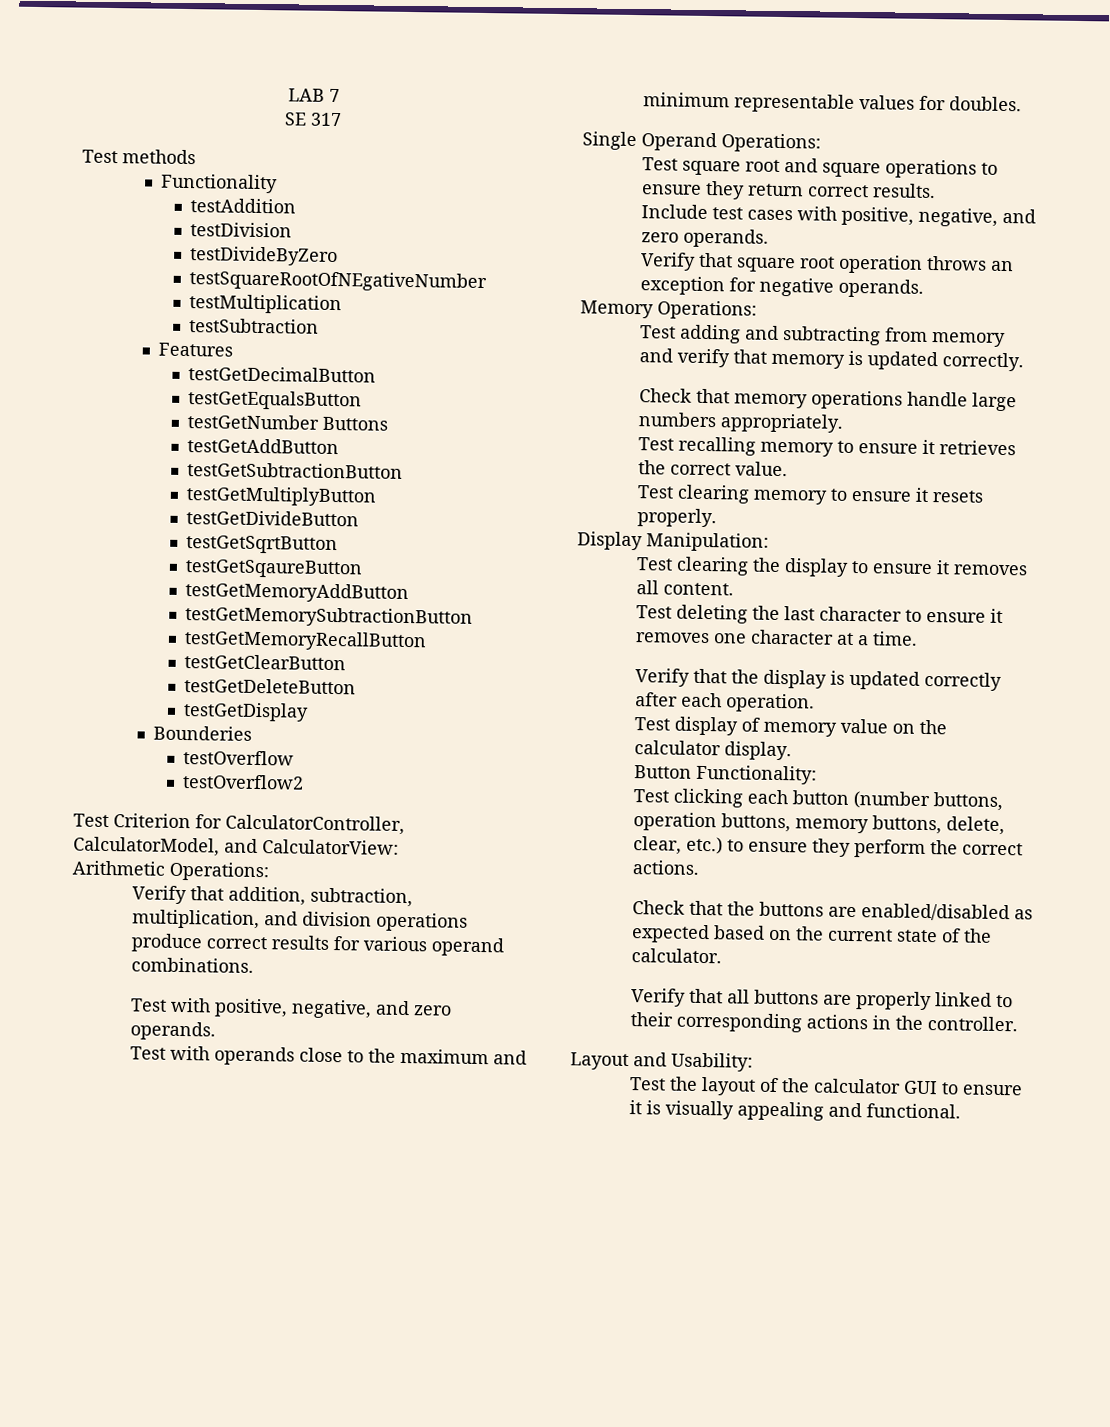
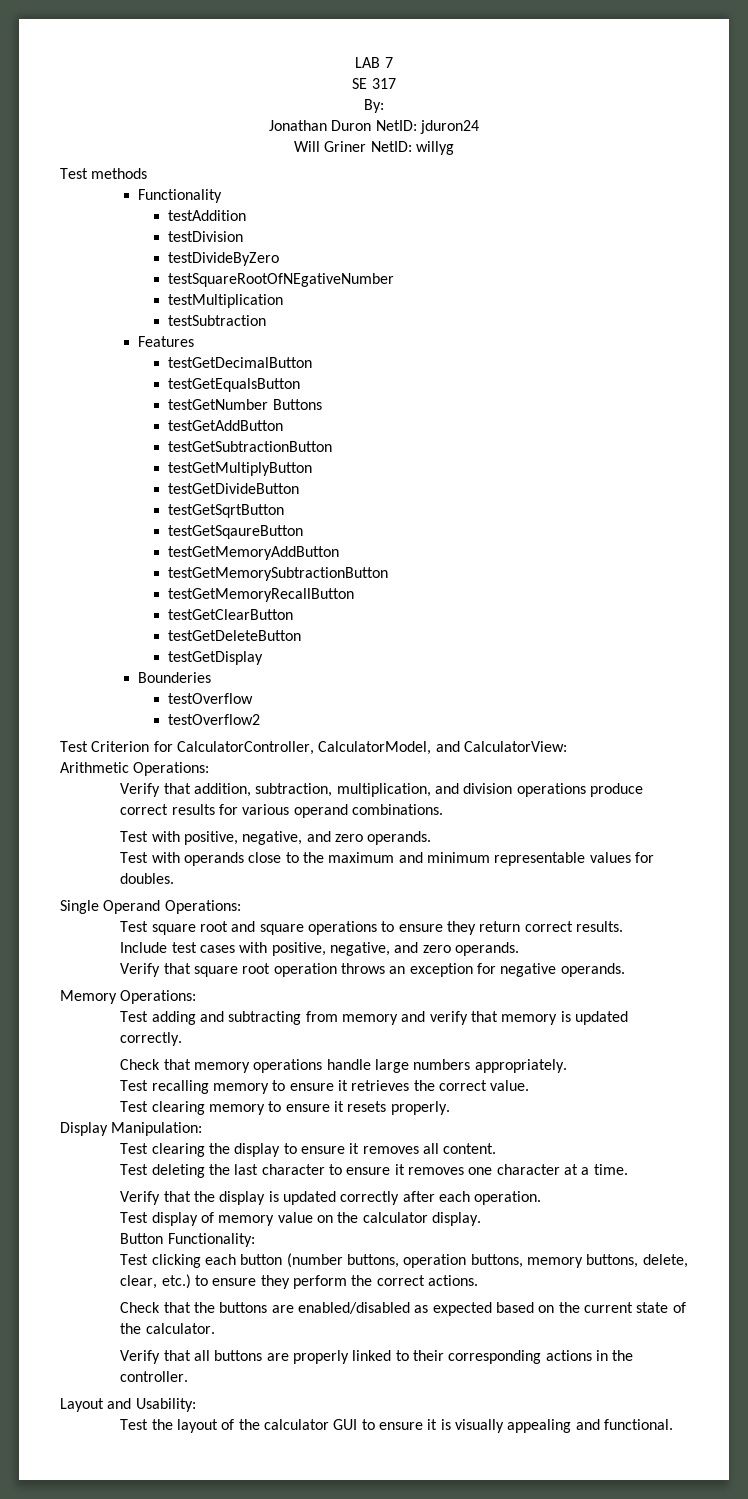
+ By:
+ Jonathan Duron NetID: jduron24
+ Will Griner NetID: willyg

